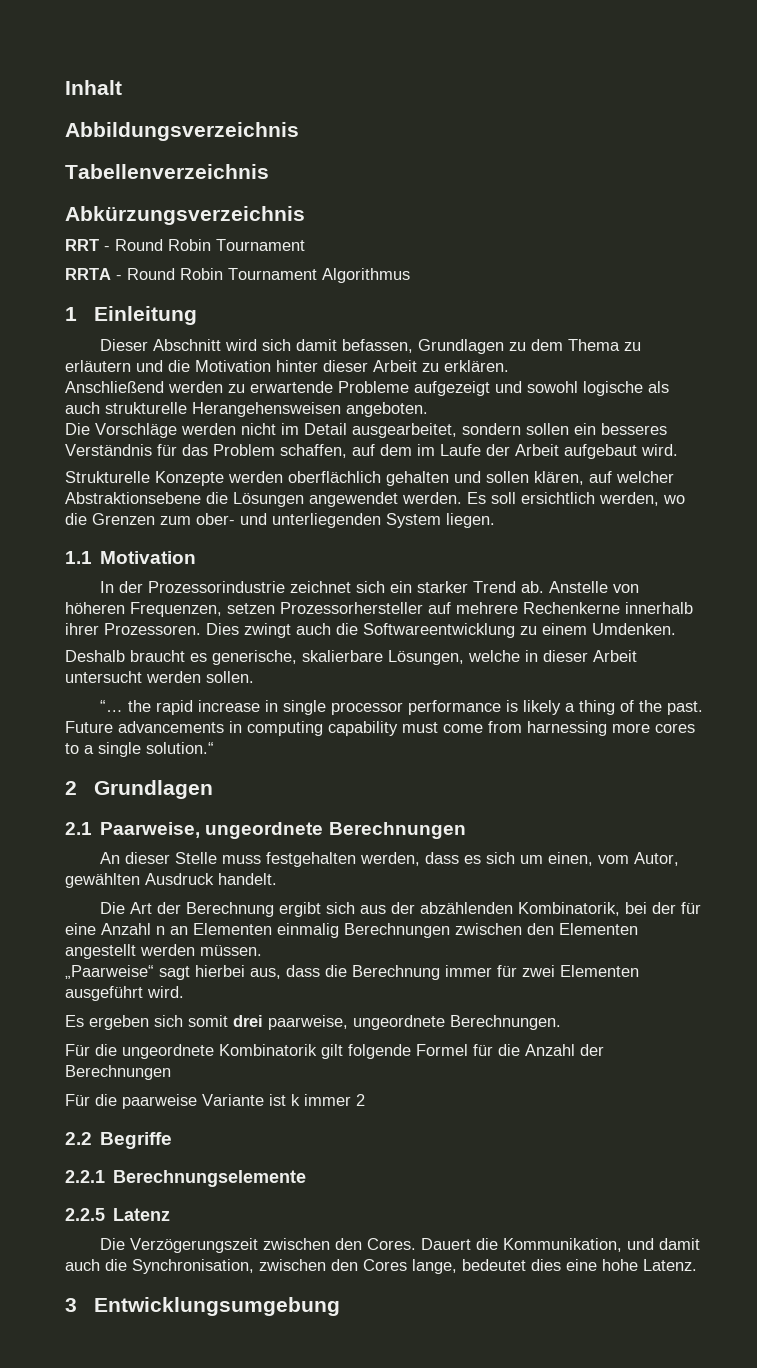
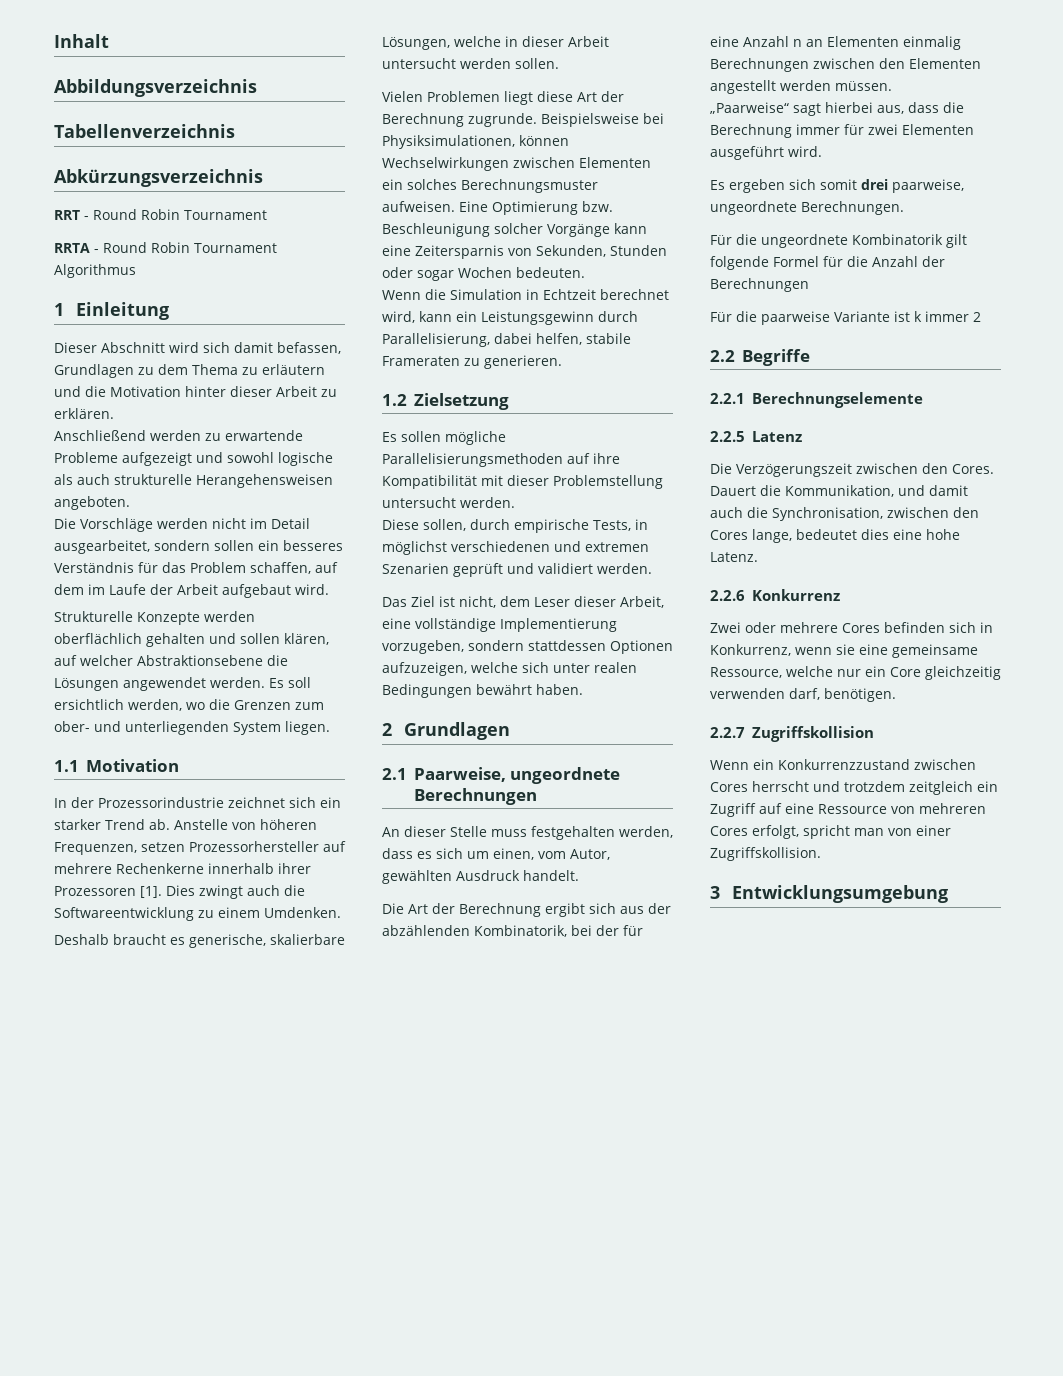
- Anstelle von höheren Frequenzen, setzen Prozessorhersteller auf mehrere Rechenkerne innerhalb ihrer Prozessoren.
+ Anstelle von höheren Frequenzen, setzen Prozessorhersteller auf mehrere Rechenkerne innerhalb ihrer Prozessoren [1].
- “… the rapid increase in single processor performance is likely a thing of the past. Future advancements in computing capability must come from harnessing more cores to a single solution.“
+ Vielen Problemen liegt diese Art der Berechnung zugrunde. Beispielsweise bei Physiksimulationen, können Wechselwirkungen zwischen Elementen ein solches Berechnungsmuster aufweisen. Eine Optimierung bzw. Beschleunigung solcher Vorgänge kann eine Zeitersparnis von Sekunden, Stunden oder sogar Wochen bedeuten.
+ Wenn die Simulation in Echtzeit berechnet wird, kann ein Leistungsgewinn durch Parallelisierung, dabei helfen, stabile Frameraten zu generieren.
+ 1.2 Zielsetzung
+ Es sollen mögliche Parallelisierungsmethoden auf ihre Kompatibilität mit dieser Problemstellung untersucht werden.
+ Diese sollen, durch empirische Tests, in möglichst verschiedenen und extremen Szenarien geprüft und validiert werden.
+ Das Ziel ist nicht, dem Leser dieser Arbeit, eine vollständige Implementierung vorzugeben, sondern stattdessen Optionen aufzuzeigen, welche sich unter realen Bedingungen bewährt haben.
+ 2.2.6 Konkurrenz
+ Zwei oder mehrere Cores befinden sich in Konkurrenz, wenn sie eine gemeinsame Ressource, welche nur ein Core gleichzeitig verwenden darf, benötigen.
+ 2.2.7 Zugriffskollision
+ Wenn ein Konkurrenzzustand zwischen Cores herrscht und trotzdem zeitgleich ein Zugriff auf eine Ressource von mehreren Cores erfolgt, spricht man von einer Zugriffskollision.

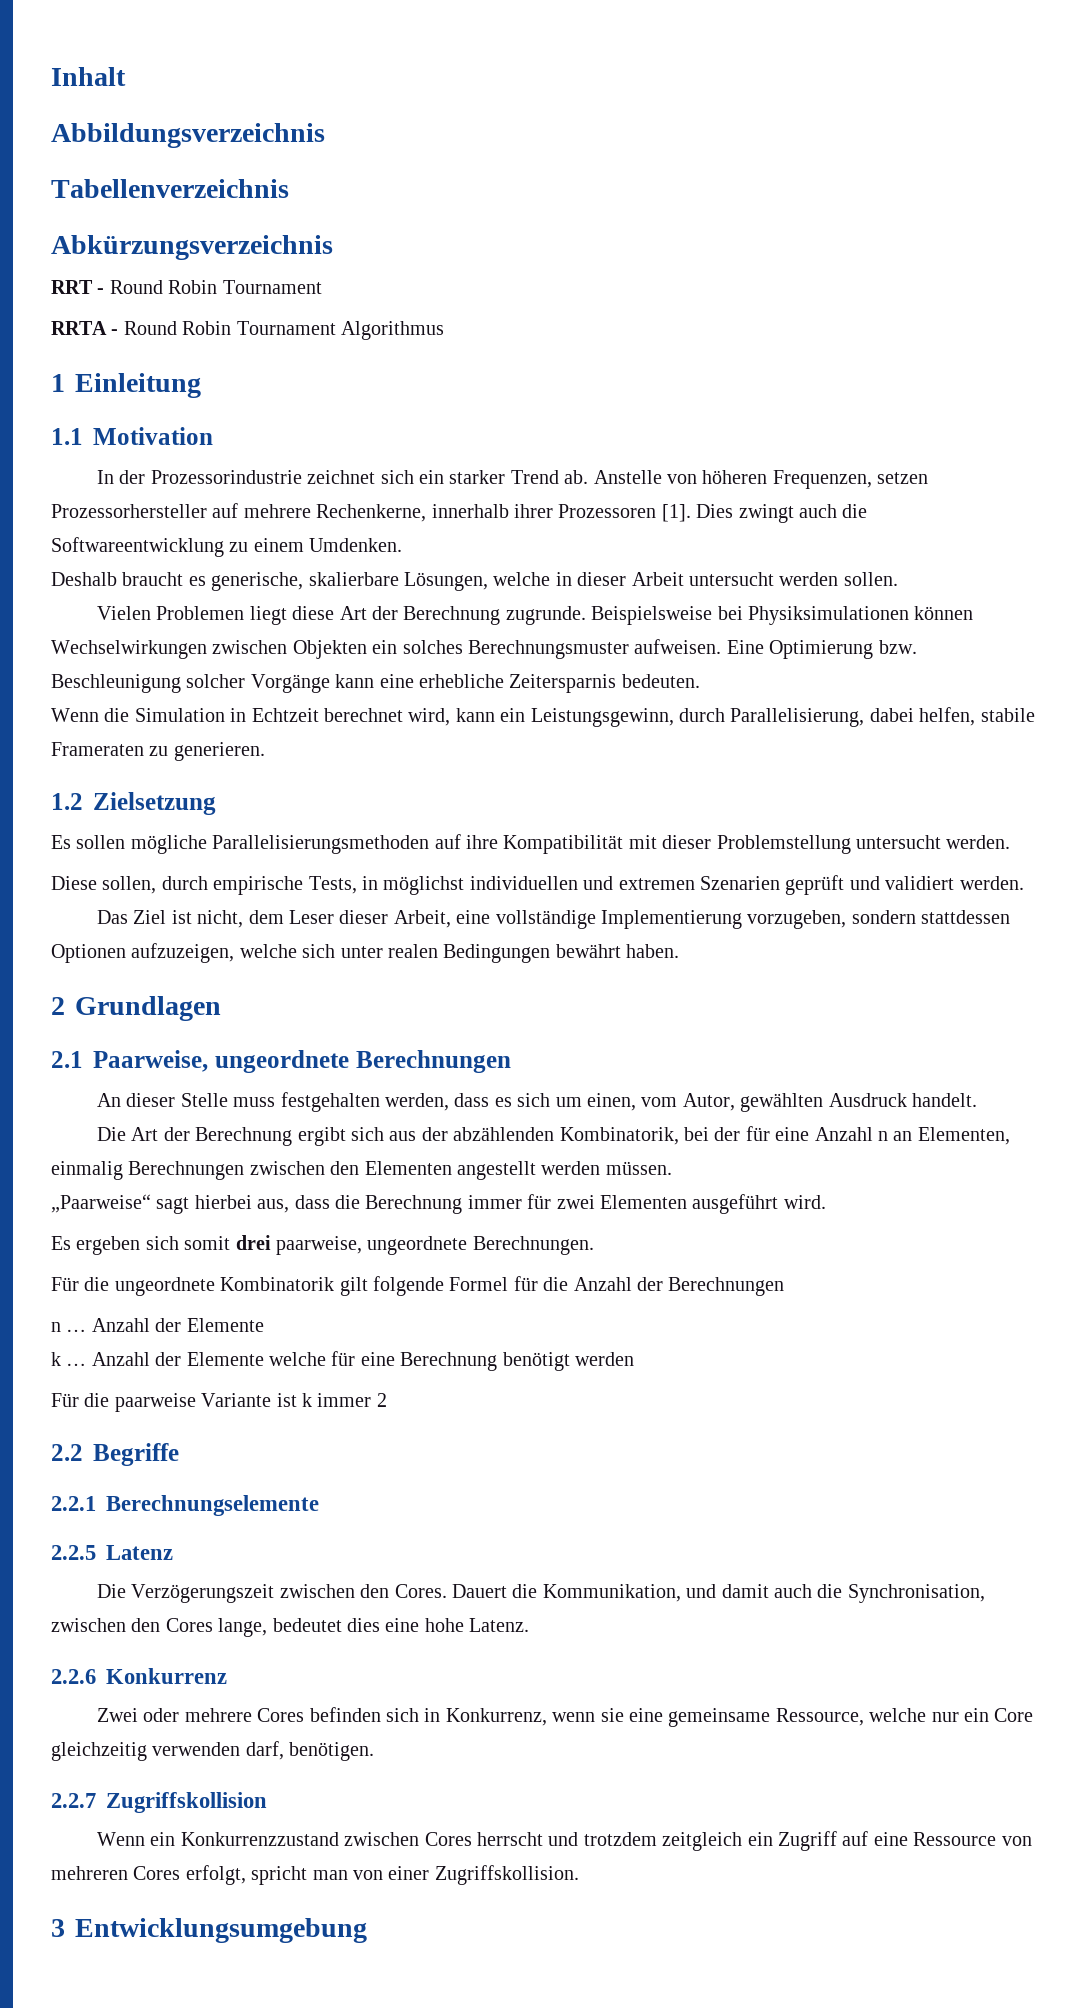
- Dieser Abschnitt wird sich damit befassen, Grundlagen zu dem Thema zu erläutern und die Motivation hinter dieser Arbeit zu erklären.
- Anschließend werden zu erwartende Probleme aufgezeigt und sowohl logische als auch strukturelle Herangehensweisen angeboten.
- Die Vorschläge werden nicht im Detail ausgearbeitet, sondern sollen ein besseres Verständnis für das Problem schaffen, auf dem im Laufe der Arbeit aufgebaut wird.
- Strukturelle Konzepte werden oberflächlich gehalten und sollen klären, auf welcher Abstraktionsebene die Lösungen angewendet werden. Es soll ersichtlich werden, wo die Grenzen zum ober- und unterliegenden System liegen.
- Anstelle von höheren Frequenzen, setzen Prozessorhersteller auf mehrere Rechenkerne innerhalb ihrer Prozessoren [1].
+ Anstelle von höheren Frequenzen, setzen Prozessorhersteller auf mehrere Rechenkerne, innerhalb ihrer Prozessoren [1].
- Beispielsweise bei Physiksimulationen, können Wechselwirkungen zwischen Elementen ein solches Berechnungsmuster aufweisen.
+ Beispielsweise bei Physiksimulationen können Wechselwirkungen zwischen Objekten ein solches Berechnungsmuster aufweisen.
- Eine Optimierung bzw. Beschleunigung solcher Vorgänge kann eine Zeitersparnis von Sekunden, Stunden oder sogar Wochen bedeuten.
+ Eine Optimierung bzw. Beschleunigung solcher Vorgänge kann eine erhebliche Zeitersparnis bedeuten.
- Wenn die Simulation in Echtzeit berechnet wird, kann ein Leistungsgewinn durch Parallelisierung, dabei helfen, stabile Frameraten zu generieren.
+ Wenn die Simulation in Echtzeit berechnet wird, kann ein Leistungsgewinn, durch Parallelisierung, dabei helfen, stabile Frameraten zu generieren.
- Diese sollen, durch empirische Tests, in möglichst verschiedenen und extremen Szenarien geprüft und validiert werden.
+ Diese sollen, durch empirische Tests, in möglichst individuellen und extremen Szenarien geprüft und validiert werden.
- Die Art der Berechnung ergibt sich aus der abzählenden Kombinatorik, bei der für eine Anzahl n an Elementen einmalig Berechnungen zwischen den Elementen angestellt werden müssen.
+ Die Art der Berechnung ergibt sich aus der abzählenden Kombinatorik, bei der für eine Anzahl n an Elementen, einmalig Berechnungen zwischen den Elementen angestellt werden müssen.
+ n … Anzahl der Elemente
+ k … Anzahl der Elemente welche für eine Berechnung benötigt werden

